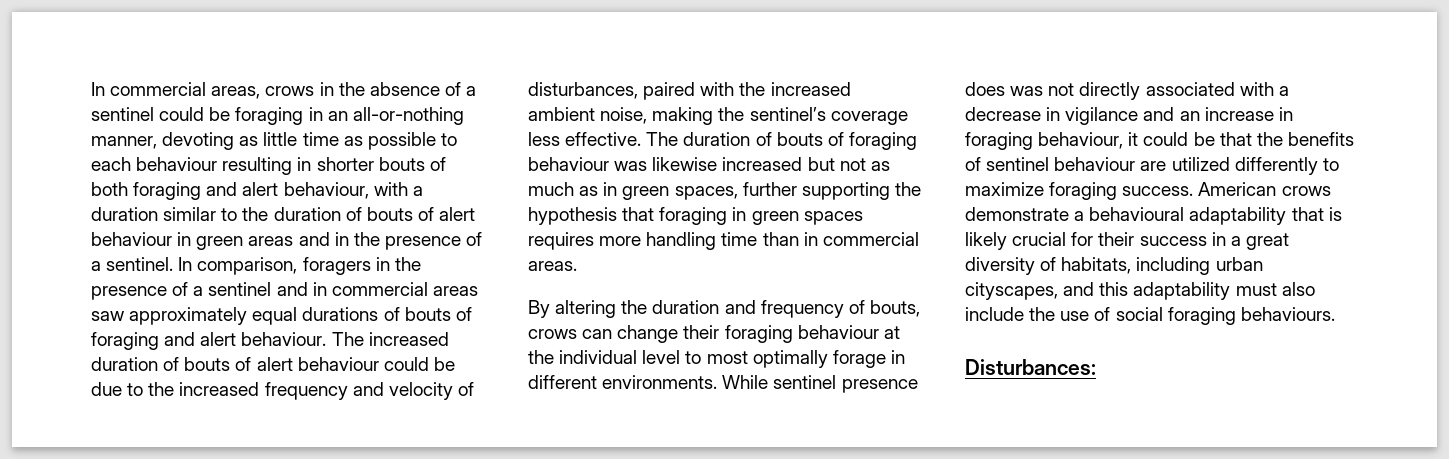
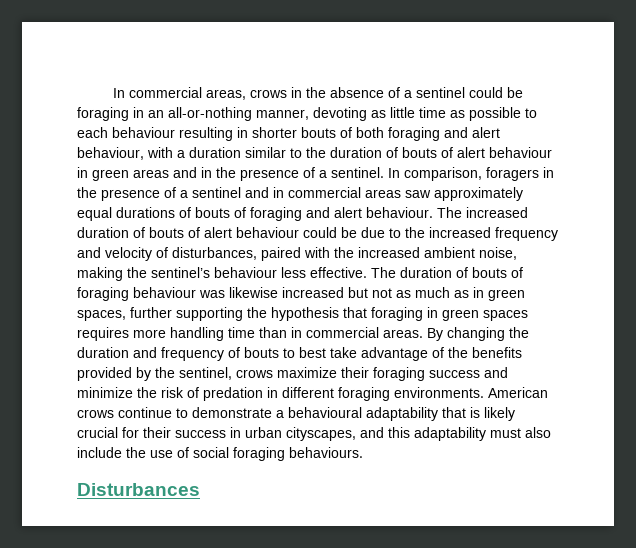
- The increased duration of bouts of alert behaviour could be due to the increased frequency and velocity of disturbances, paired with the increased ambient noise, making the sentinel’s coverage less effective.
+ The increased duration of bouts of alert behaviour could be due to the increased frequency and velocity of disturbances, paired with the increased ambient noise, making the sentinel’s behaviour less effective.
- The duration of bouts of foraging behaviour was likewise increased but not as much as in green spaces, further supporting the hypothesis that foraging in green spaces requires more handling time than in commercial areas.
- By altering the duration and frequency of bouts, crows can change their foraging behaviour at the individual level to most optimally forage in different environments. While sentinel presence does was not directly associated with a decrease in vigilance and an increase in foraging behaviour, it could be that the benefits of sentinel behaviour are utilized differently to maximize foraging success. American crows demonstrate a behavioural adaptability that is likely crucial for their success in a great diversity of habitats, including urban cityscapes, and this adaptability must also include the use of social foraging behaviours.
+ The duration of bouts of foraging behaviour was likewise increased but not as much as in green spaces, further supporting the hypothesis that foraging in green spaces requires more handling time than in commercial areas. By changing the duration and frequency of bouts to best take advantage of the benefits provided by the sentinel, crows maximize their foraging success and minimize the risk of predation in different foraging environments. American crows continue to demonstrate a behavioural adaptability that is likely crucial for their success in urban cityscapes, and this adaptability must also include the use of social foraging behaviours.
- Disturbances:
+ Disturbances

